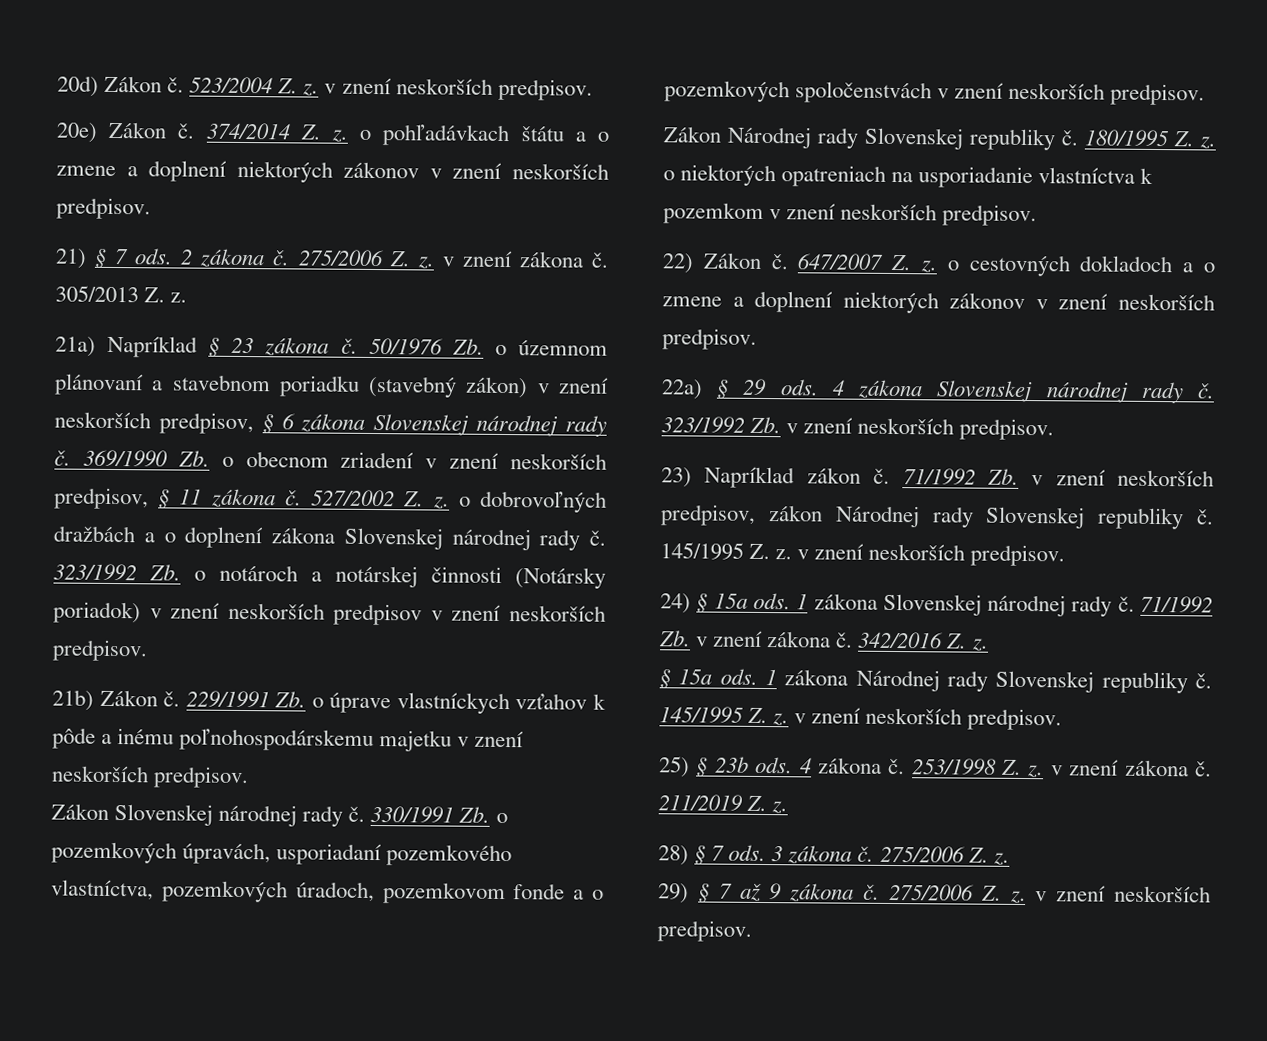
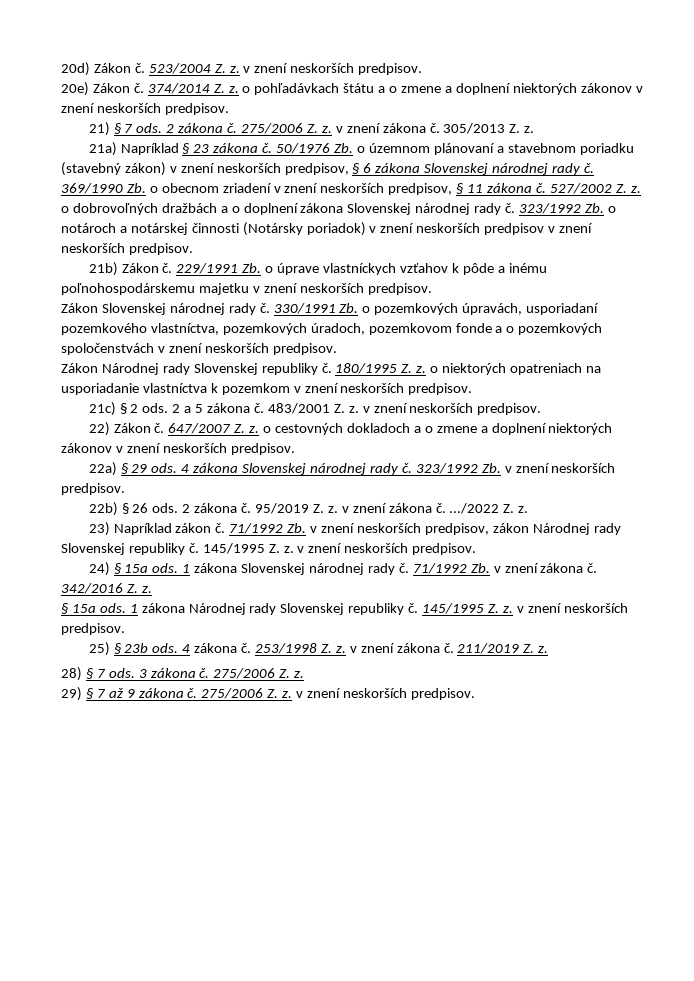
+ 21c) § 2 ods. 2 a 5 zákona č. 483/2001 Z. z. v znení neskorších predpisov.
+ 22b) § 26 ods. 2 zákona č. 95/2019 Z. z. v znení zákona č. .../2022 Z. z.

